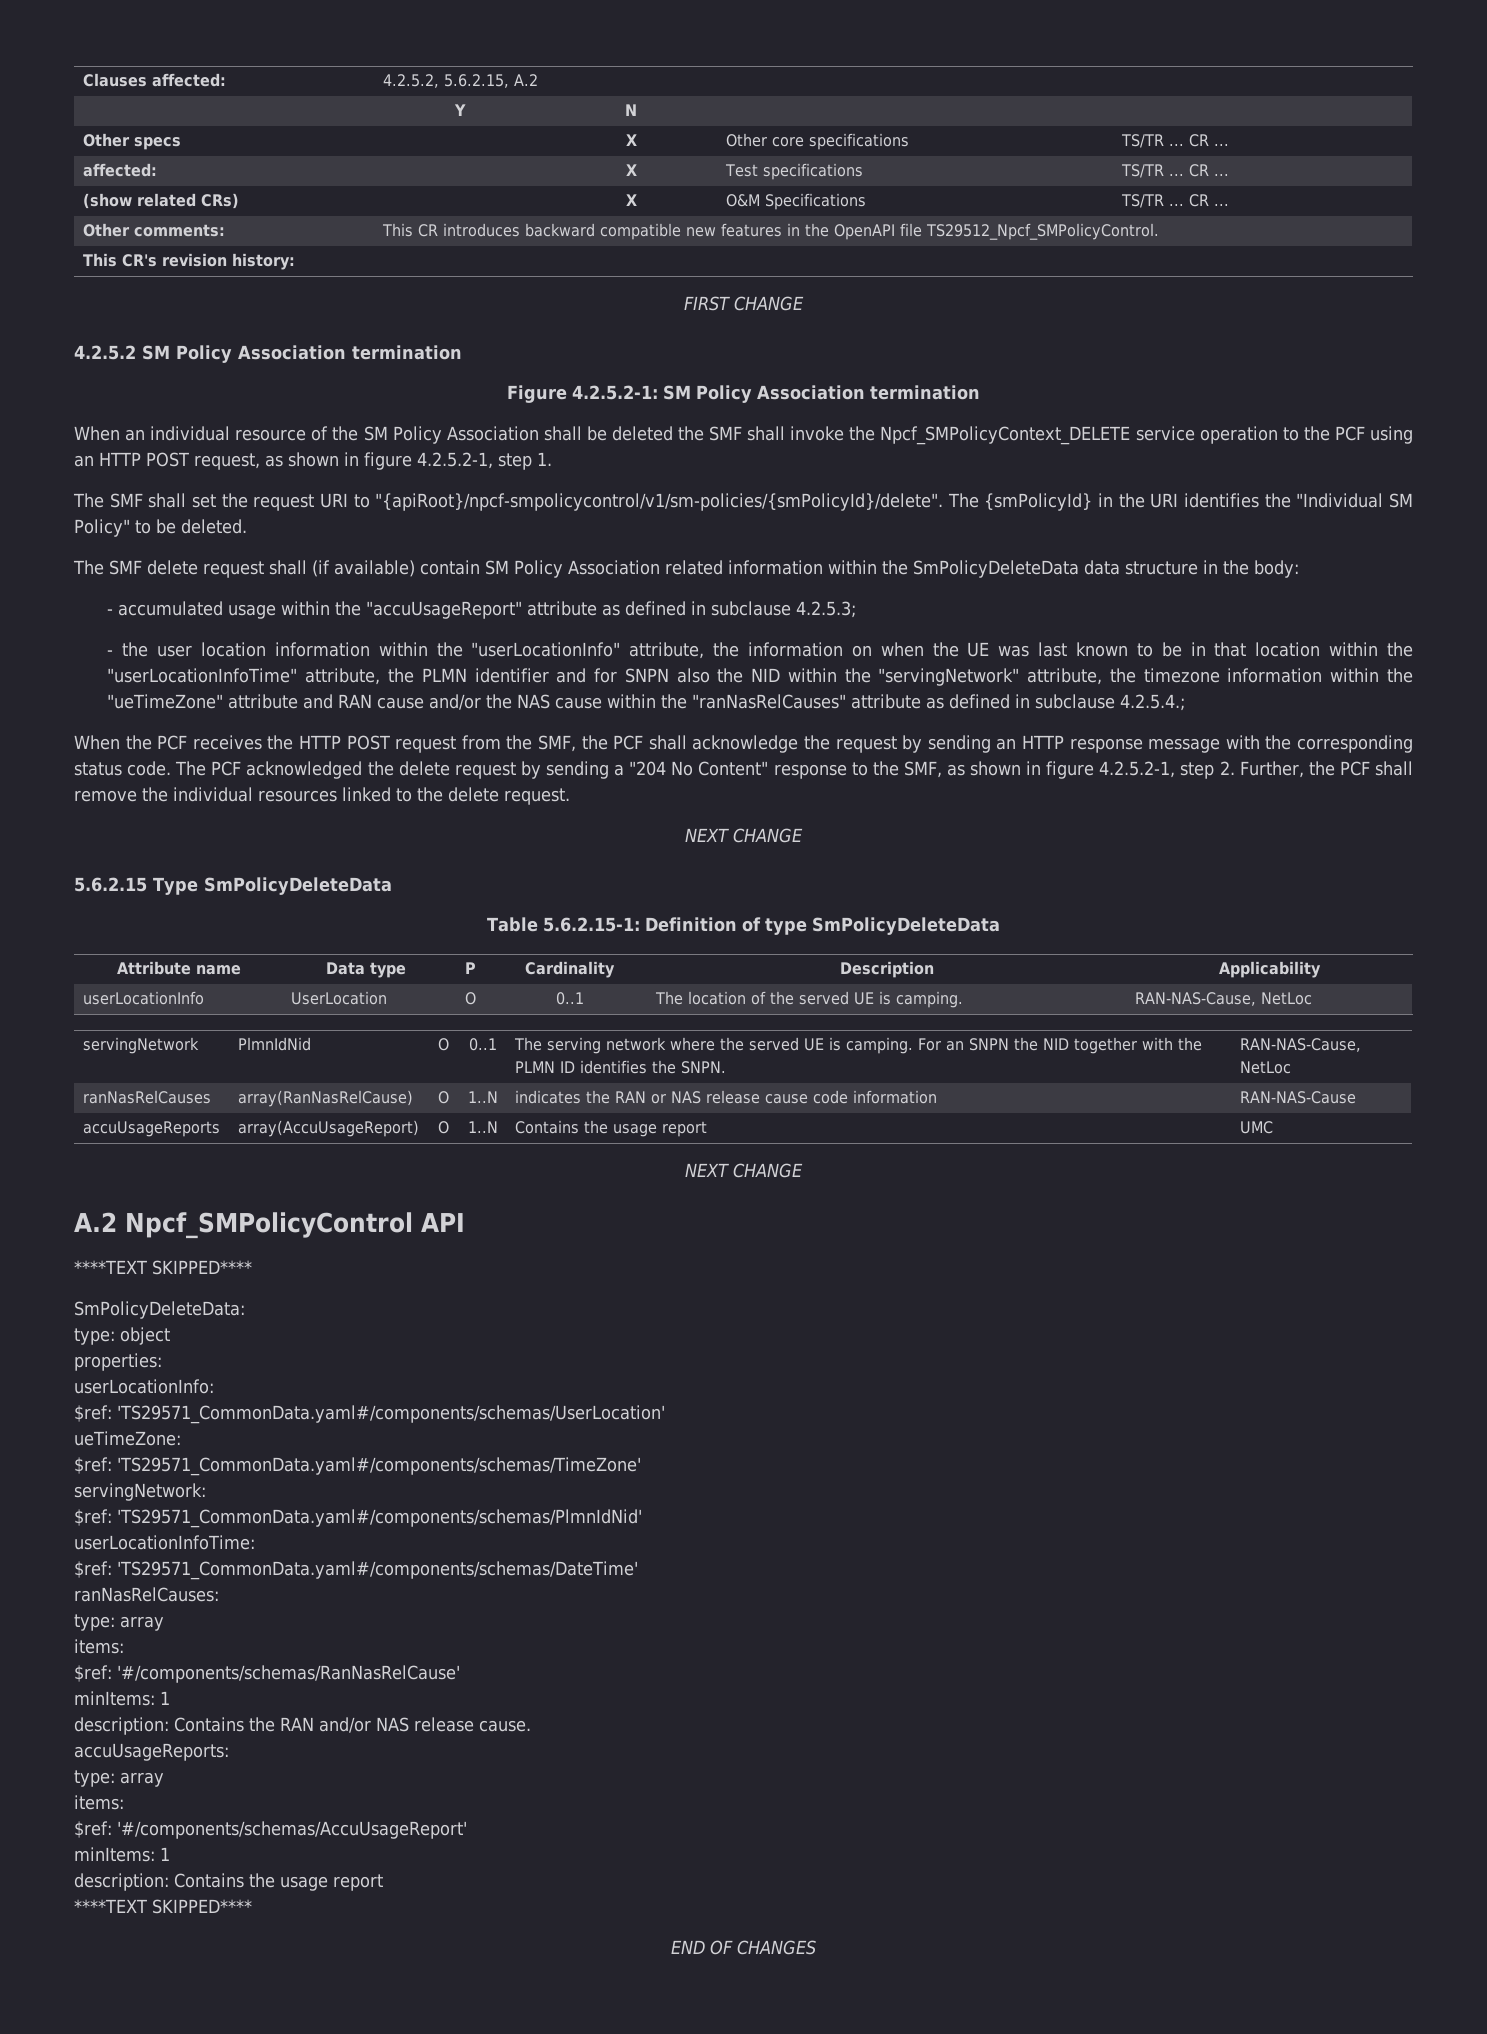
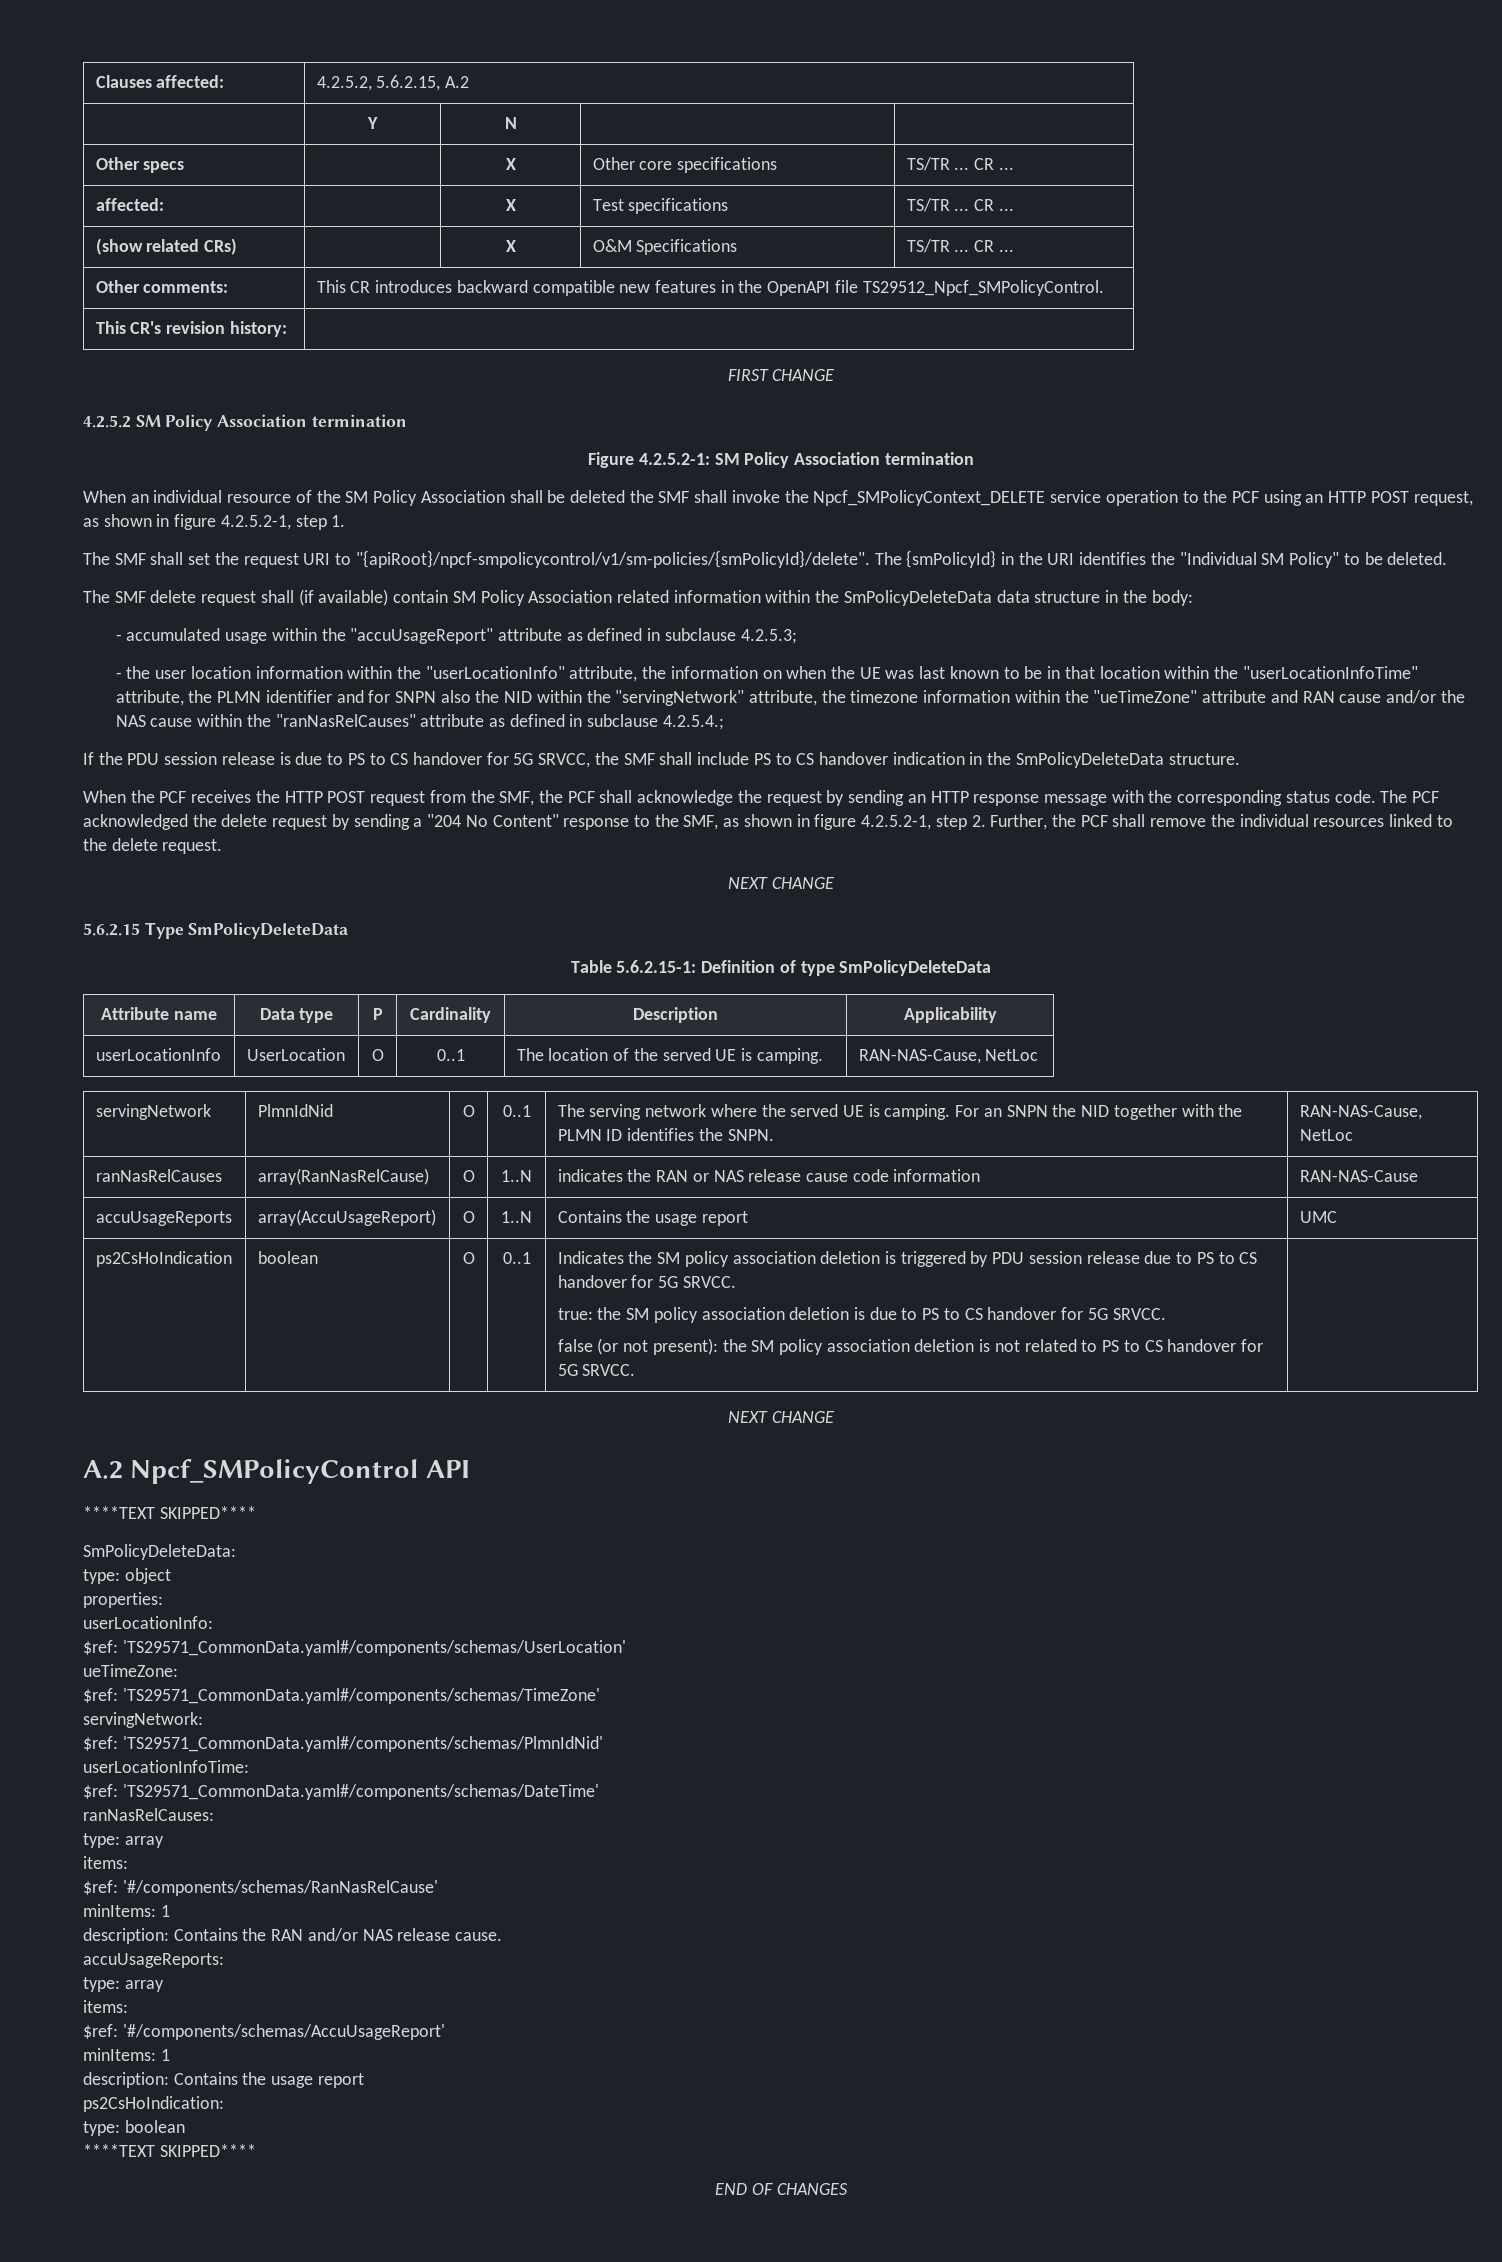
+ If the PDU session release is due to PS to CS handover for 5G SRVCC, the SMF shall include PS to CS handover indication in the SmPolicyDeleteData structure.
+ ps2CsHoIndication | boolean | O | 0..1 | Indicates the SM policy association deletion is triggered by PDU session release due to PS to CS handover for 5G SRVCC.
+ true: the SM policy association deletion is due to PS to CS handover for 5G SRVCC.
+ false (or not present): the SM policy association deletion is not related to PS to CS handover for 5G SRVCC.
+ ps2CsHoIndication:
+ type: boolean

